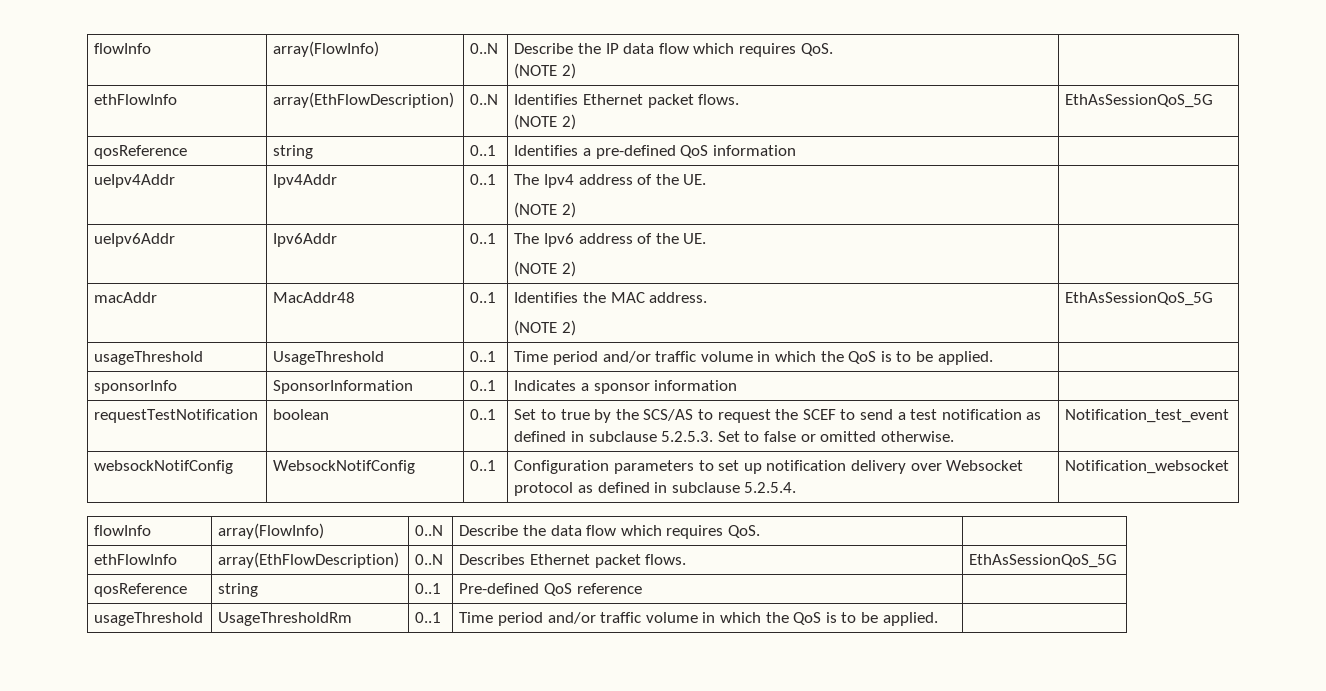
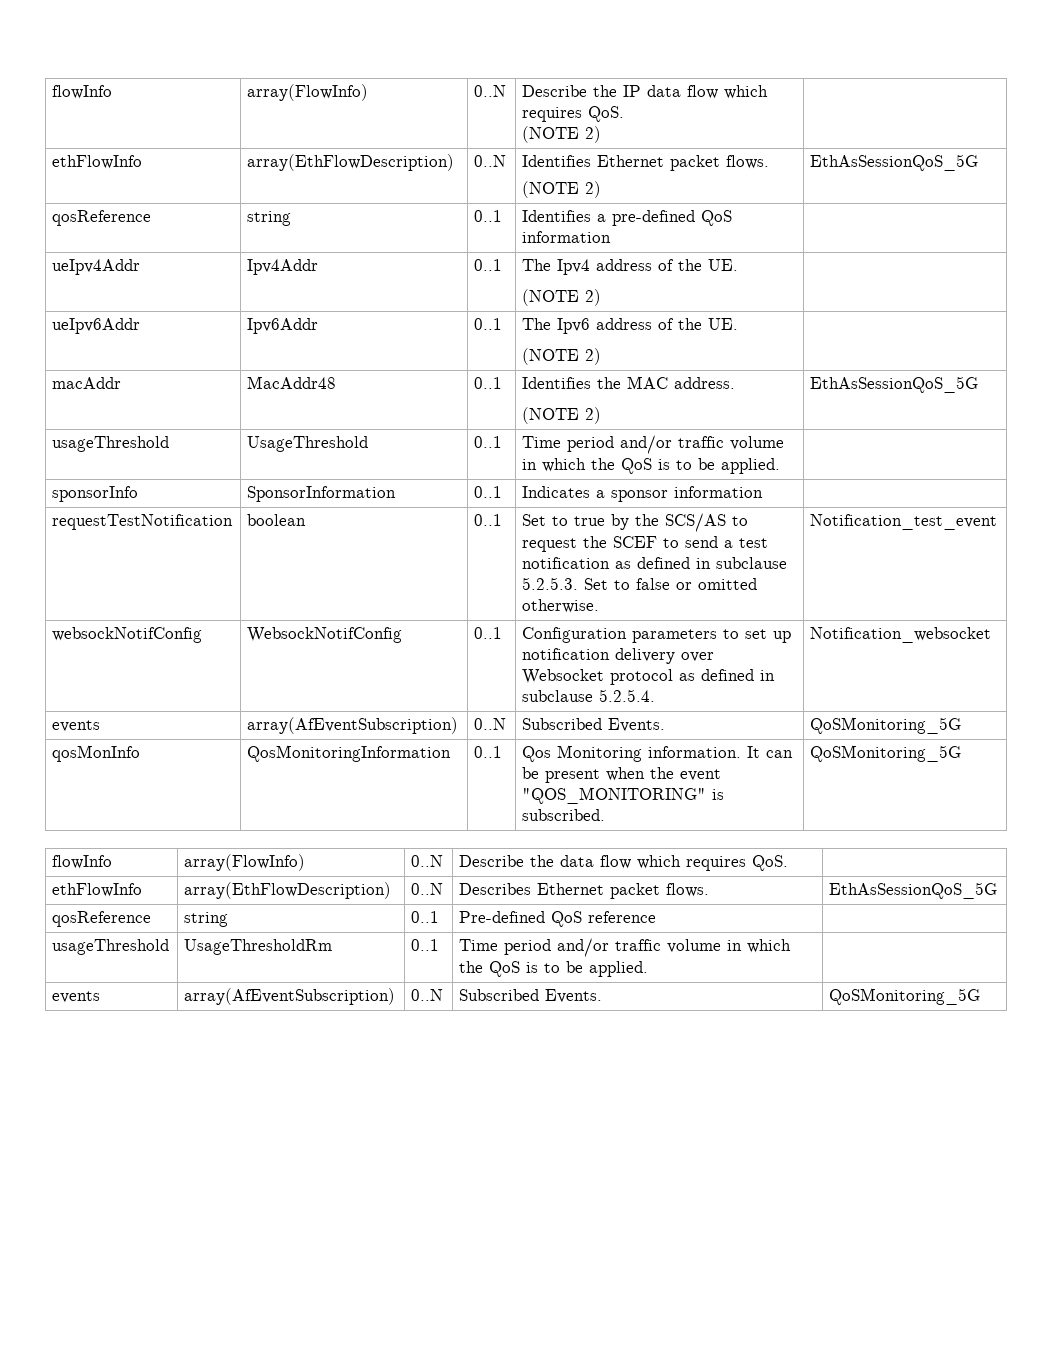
  websockNotifConfig | WebsockNotifConfig | 0..1 | Configuration parameters to set up notification delivery over Websocket protocol as defined in subclause 5.2.5.4. | Notification_websocket
+ events | array(AfEventSubscription) | 0..N | Subscribed Events. | QoSMonitoring_5G
+ qosMonInfo | QosMonitoringInformation | 0..1 | Qos Monitoring information. It can be present when the event "QOS_MONITORING" is subscribed. | QoSMonitoring_5G
  usageThreshold | UsageThresholdRm | 0..1 | Time period and/or traffic volume in which the QoS is to be applied. |
+ events | array(AfEventSubscription) | 0..N | Subscribed Events. | QoSMonitoring_5G

